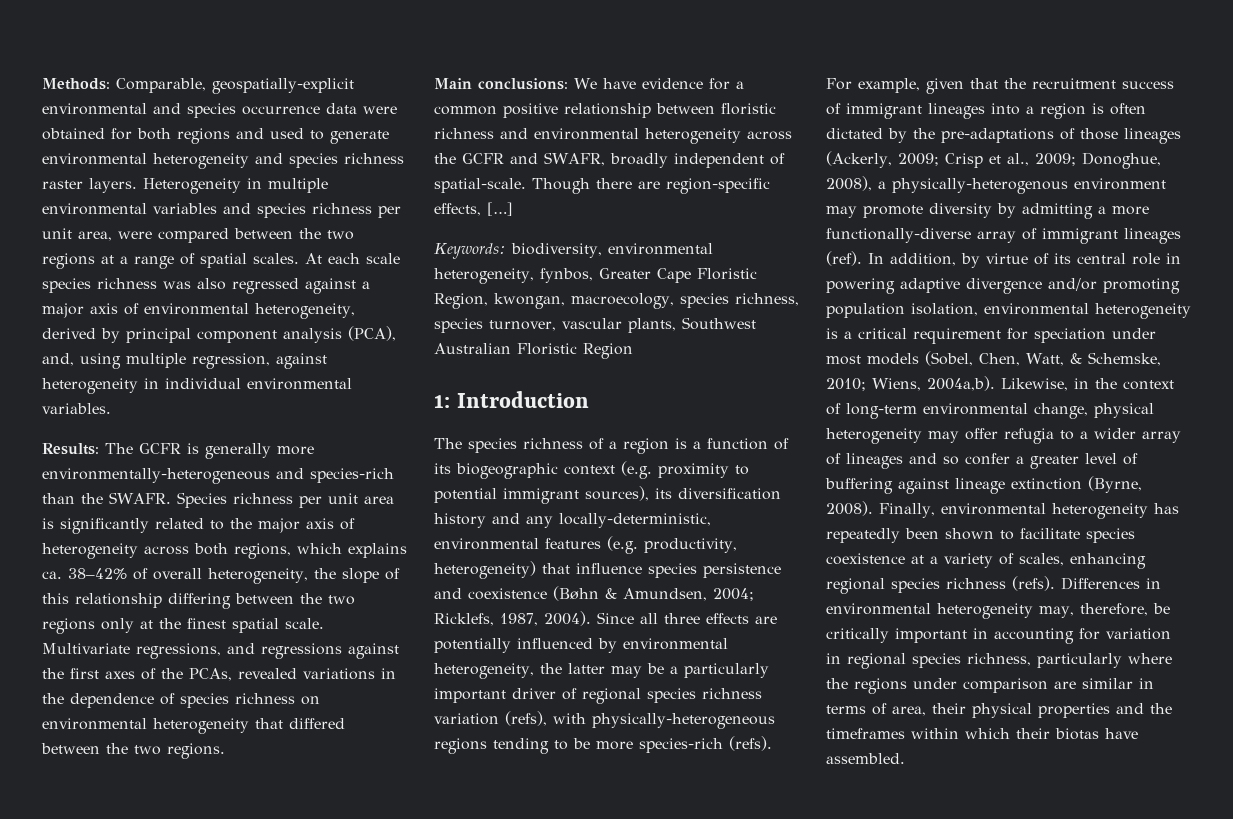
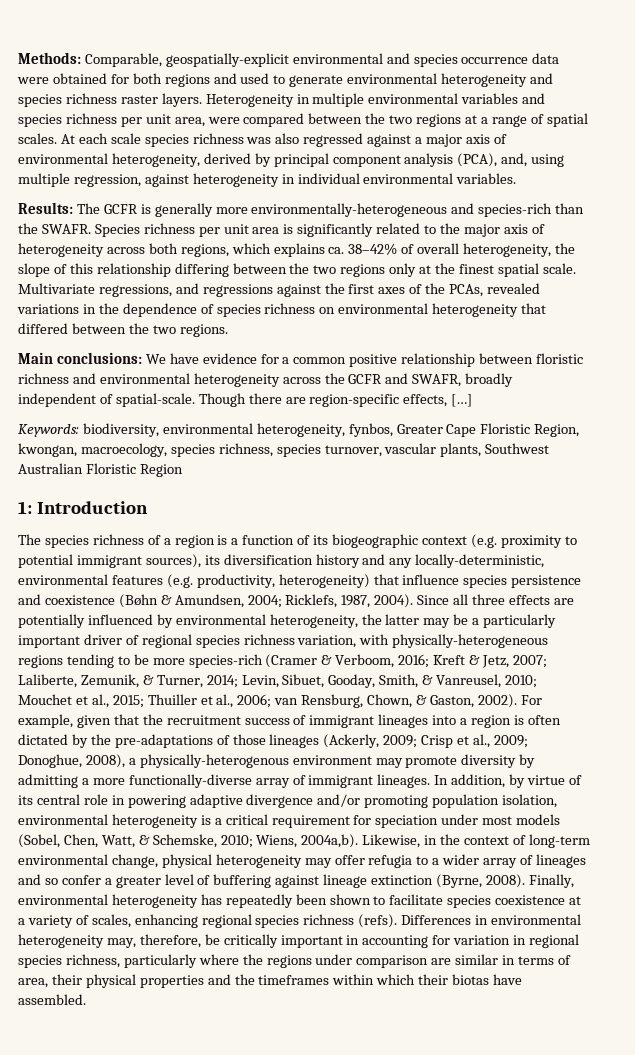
- Since all three effects are potentially influenced by environmental heterogeneity, the latter may be a particularly important driver of regional species richness variation (refs), with physically-heterogeneous regions tending to be more species-rich (refs).
+ Since all three effects are potentially influenced by environmental heterogeneity, the latter may be a particularly important driver of regional species richness variation, with physically-heterogeneous regions tending to be more species-rich (Cramer & Verboom, 2016; Kreft & Jetz, 2007; Laliberte, Zemunik, & Turner, 2014; Levin, Sibuet, Gooday, Smith, & Vanreusel, 2010; Mouchet et al., 2015; Thuiller et al., 2006; van Rensburg, Chown, & Gaston, 2002).
- For example, given that the recruitment success of immigrant lineages into a region is often dictated by the pre-adaptations of those lineages (Ackerly, 2009; Crisp et al., 2009; Donoghue, 2008), a physically-heterogenous environment may promote diversity by admitting a more functionally-diverse array of immigrant lineages (ref).
+ For example, given that the recruitment success of immigrant lineages into a region is often dictated by the pre-adaptations of those lineages (Ackerly, 2009; Crisp et al., 2009; Donoghue, 2008), a physically-heterogenous environment may promote diversity by admitting a more functionally-diverse array of immigrant lineages.

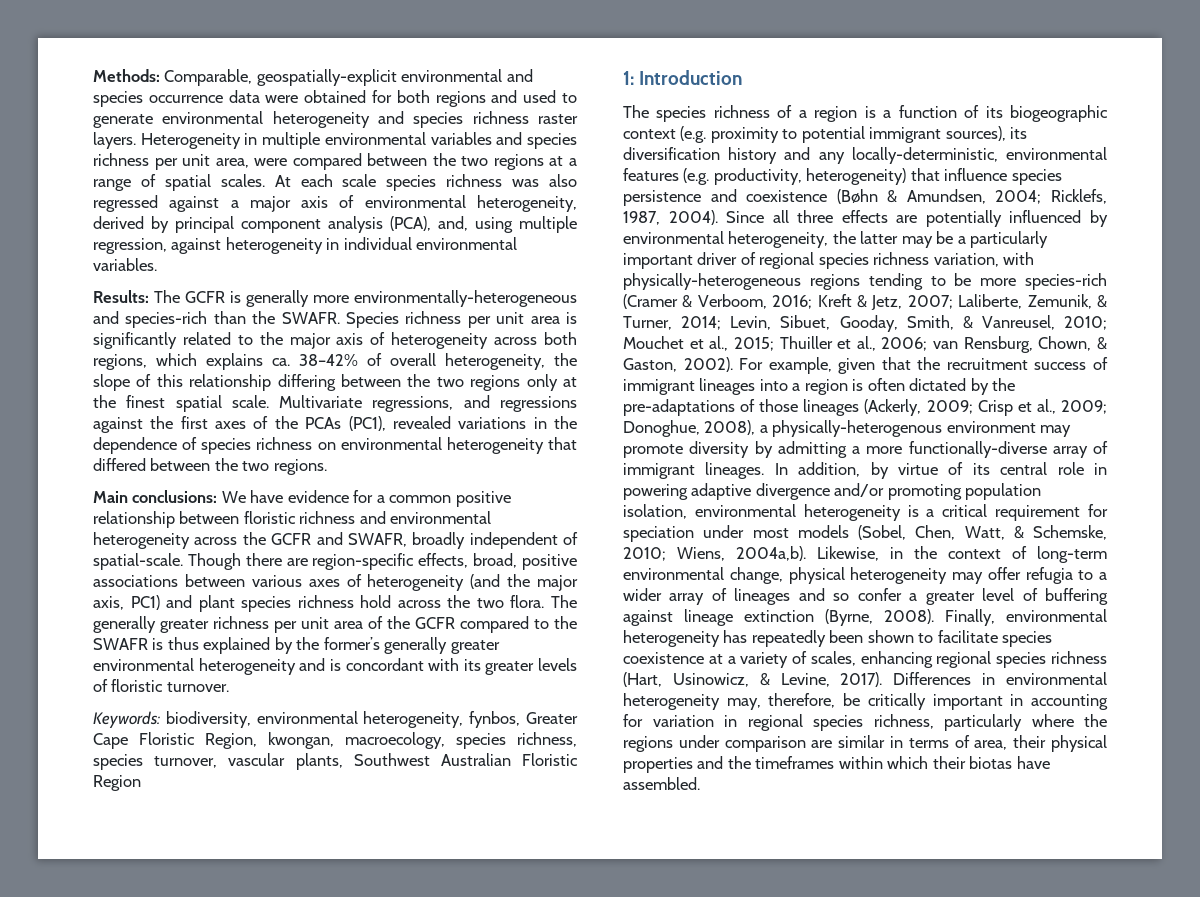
- Multivariate regressions, and regressions against the first axes of the PCAs, revealed variations in the dependence of species richness on environmental heterogeneity that differed between the two regions.
+ Multivariate regressions, and regressions against the first axes of the PCAs (PC1), revealed variations in the dependence of species richness on environmental heterogeneity that differed between the two regions.
- Though there are region-specific effects, […]
+ Though there are region-specific effects, broad, positive associations between various axes of heterogeneity (and the major axis, PC1) and plant species richness hold across the two flora. The generally greater richness per unit area of the GCFR compared to the SWAFR is thus explained by the former’s generally greater environmental heterogeneity and is concordant with its greater levels of floristic turnover.
- Finally, environmental heterogeneity has repeatedly been shown to facilitate species coexistence at a variety of scales, enhancing regional species richness (refs).
+ Finally, environmental heterogeneity has repeatedly been shown to facilitate species coexistence at a variety of scales, enhancing regional species richness (Hart, Usinowicz, & Levine, 2017).

